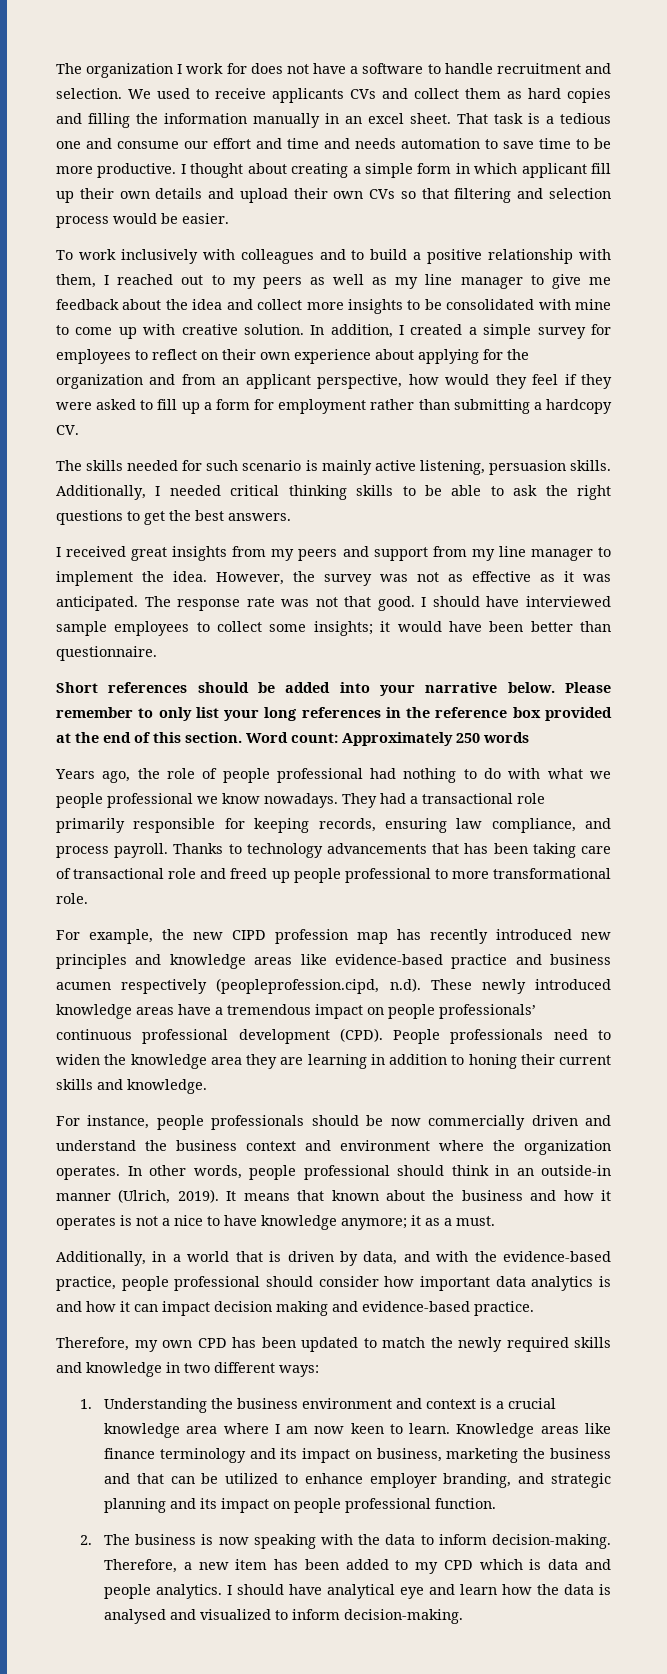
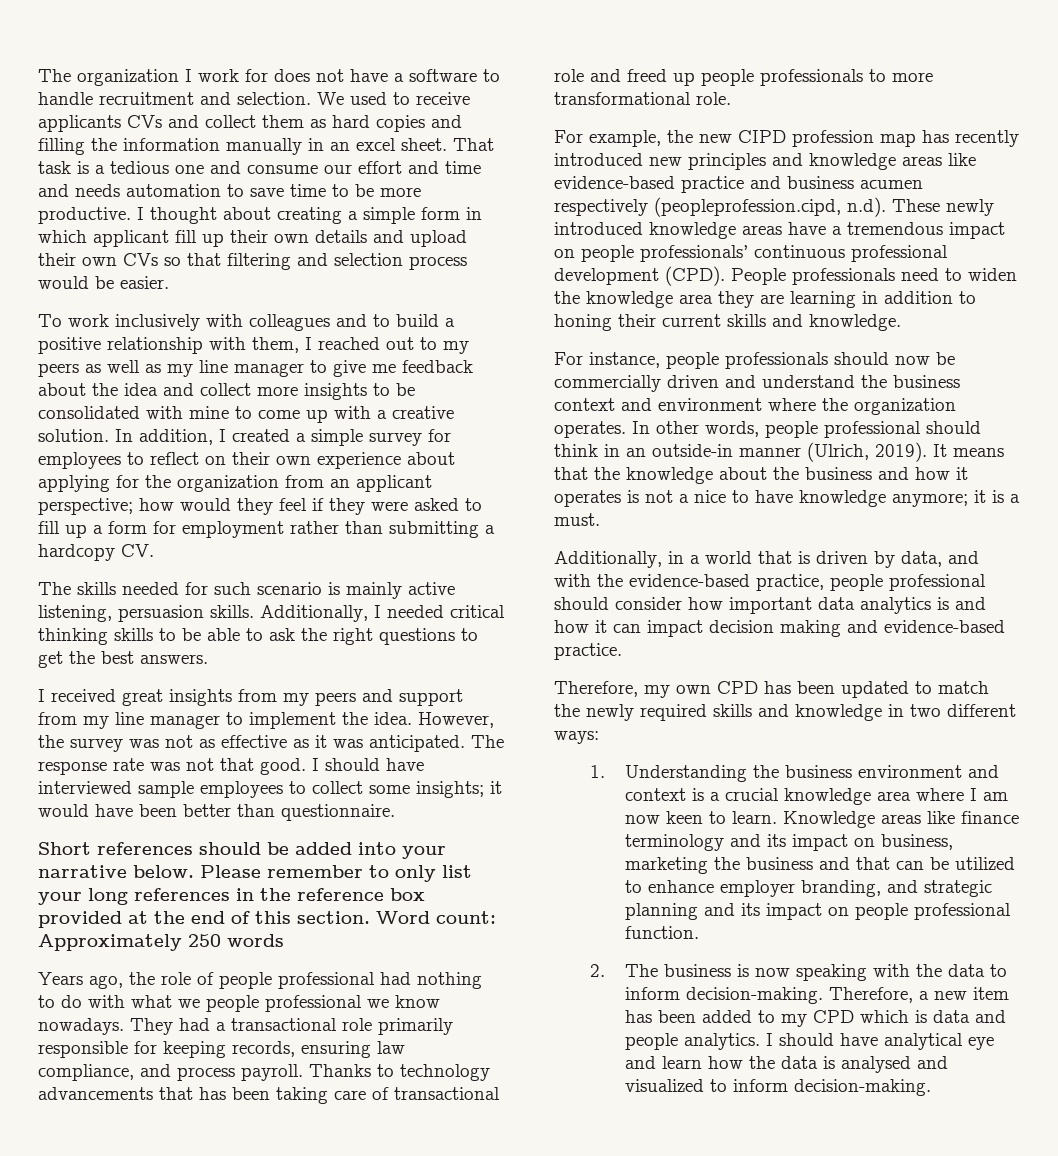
- To work inclusively with colleagues and to build a positive relationship with them, I reached out to my peers as well as my line manager to give me feedback about the idea and collect more insights to be consolidated with mine to come up with creative solution.
+ To work inclusively with colleagues and to build a positive relationship with them, I reached out to my peers as well as my line manager to give me feedback about the idea and collect more insights to be consolidated with mine to come up with a creative solution.
- In addition, I created a simple survey for employees to reflect on their own experience about applying for the organization and from an applicant perspective, how would they feel if they were asked to fill up a form for employment rather than submitting a hardcopy CV.
+ In addition, I created a simple survey for employees to reflect on their own experience about applying for the organization from an applicant perspective; how would they feel if they were asked to fill up a form for employment rather than submitting a hardcopy CV.
- Thanks to technology advancements that has been taking care of transactional role and freed up people professional to more transformational role.
+ Thanks to technology advancements that has been taking care of transactional role and freed up people professionals to more transformational role.
- For instance, people professionals should be now commercially driven and understand the business context and environment where the organization operates.
+ For instance, people professionals should now be commercially driven and understand the business context and environment where the organization operates.
- It means that known about the business and how it operates is not a nice to have knowledge anymore; it as a must.
+ It means that the knowledge about the business and how it operates is not a nice to have knowledge anymore; it is a must.

